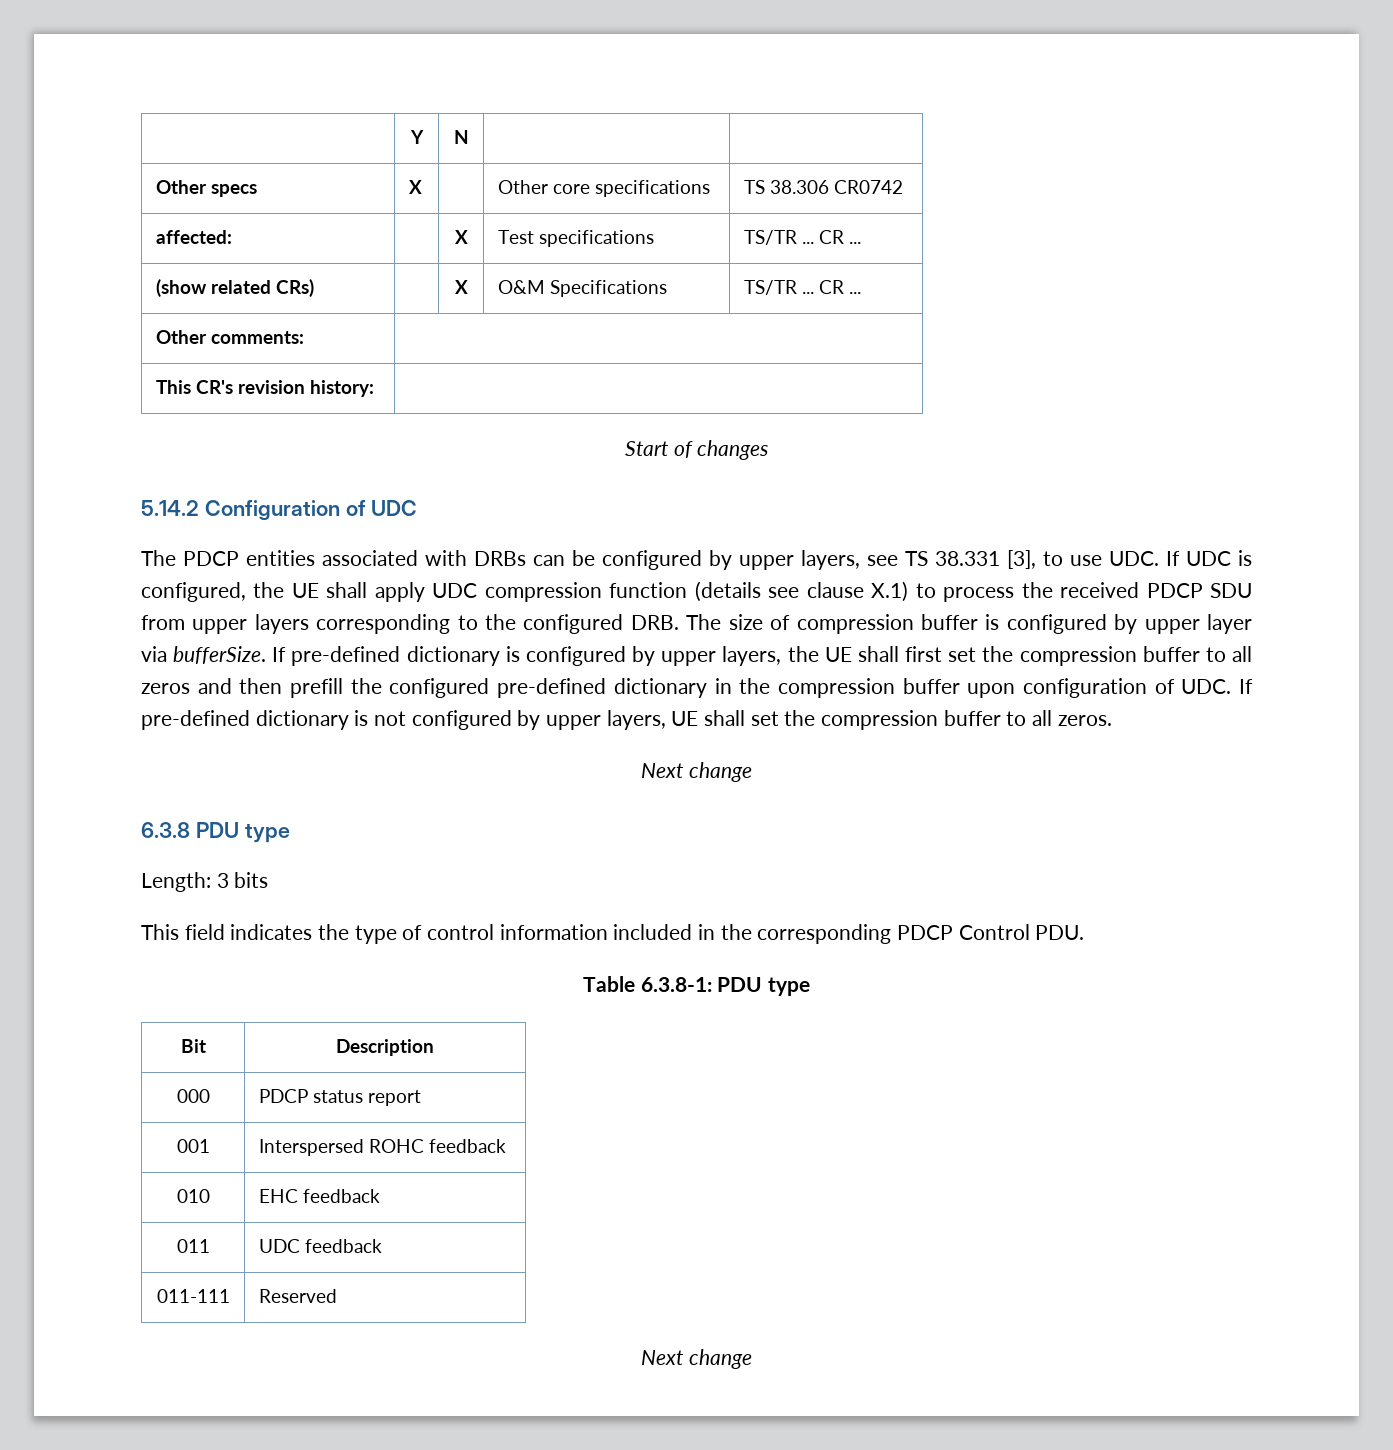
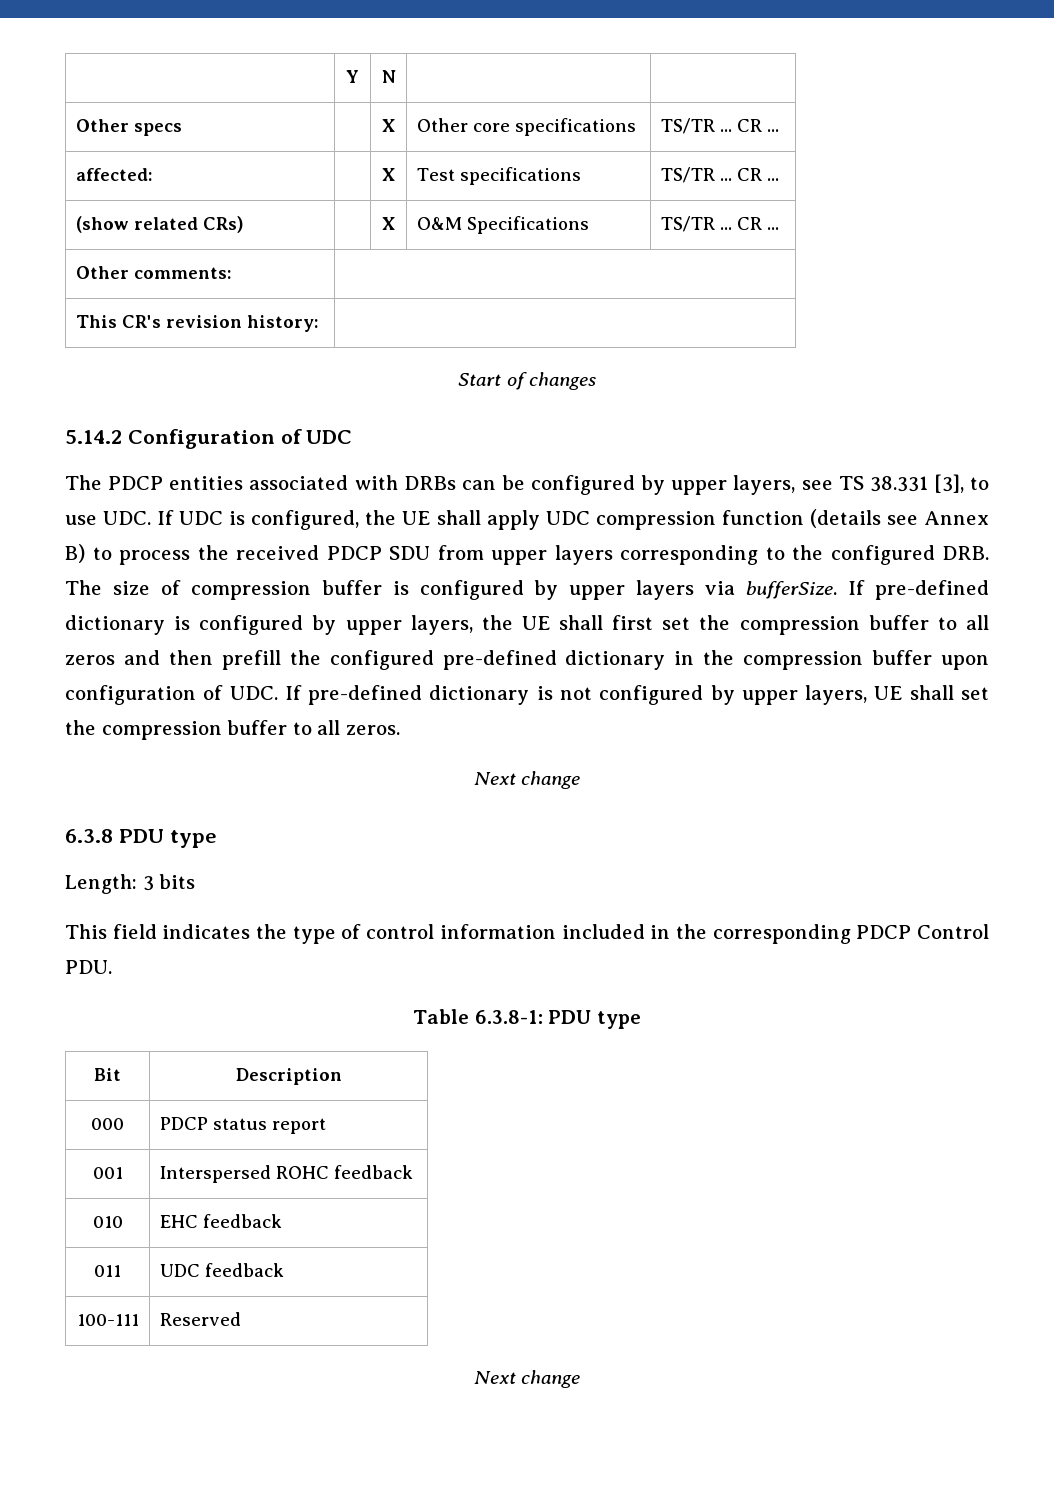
- Other specs | X | | Other core specifications | TS 38.306 CR0742
+ Other specs | | X | Other core specifications | TS/TR ... CR ...
- The PDCP entities associated with DRBs can be configured by upper layers, see TS 38.331 [3], to use UDC. If UDC is configured, the UE shall apply UDC compression function (details see clause X.1) to process the received PDCP SDU from upper layers corresponding to the configured DRB. The size of compression buffer is configured by upper layer via bufferSize.
+ The PDCP entities associated with DRBs can be configured by upper layers, see TS 38.331 [3], to use UDC. If UDC is configured, the UE shall apply UDC compression function (details see Annex B) to process the received PDCP SDU from upper layers corresponding to the configured DRB. The size of compression buffer is configured by upper layers via bufferSize.
- 011-111 | Reserved
+ 100-111 | Reserved

